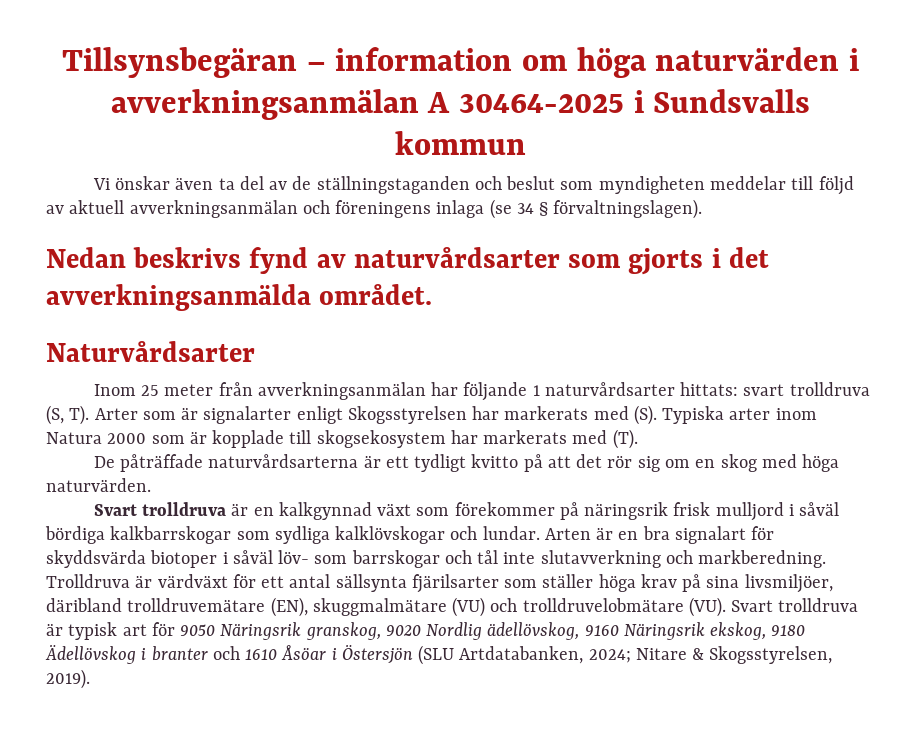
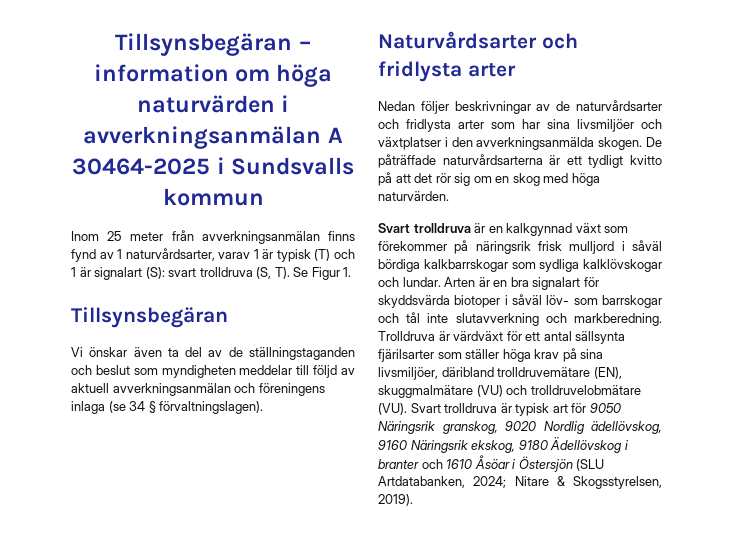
+ Inom 25 meter från avverkningsanmälan finns fynd av 1 naturvårdsarter, varav 1 är typisk (T) och 1 är signalart (S): svart trolldruva (S, T). Se Figur 1.
+ Tillsynsbegäran
- Nedan beskrivs fynd av naturvårdsarter som gjorts i det avverkningsanmälda området.
- Naturvårdsarter
- Inom 25 meter från avverkningsanmälan har följande 1 naturvårdsarter hittats: svart trolldruva (S, T). Arter som är signalarter enligt Skogsstyrelsen har markerats med (S). Typiska arter inom Natura 2000 som är kopplade till skogsekosystem har markerats med (T).
- De påträffade naturvårdsarterna är ett tydligt kvitto på att det rör sig om en skog med höga naturvärden.
+ Naturvårdsarter och fridlysta arter
+ Nedan följer beskrivningar av de naturvårdsarter och fridlysta arter som har sina livsmiljöer och växtplatser i den avverkningsanmälda skogen. De påträffade naturvårdsarterna är ett tydligt kvitto på att det rör sig om en skog med höga naturvärden.

